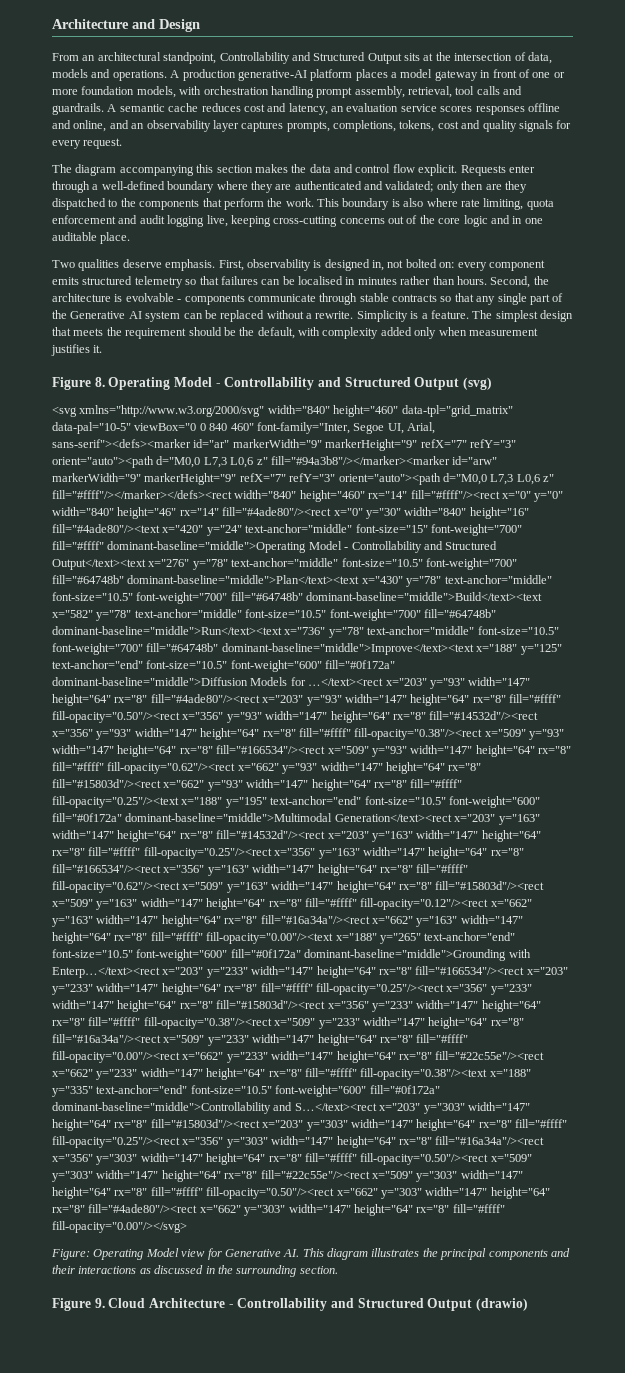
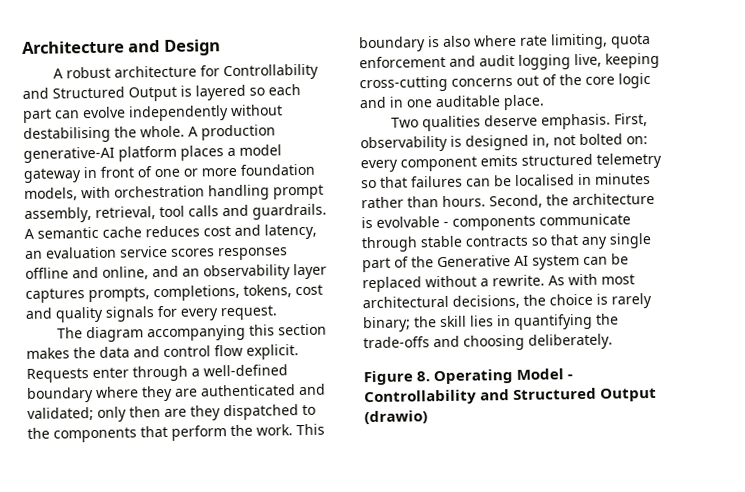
- From an architectural standpoint, Controllability and Structured Output sits at the intersection of data, models and operations.
+ A robust architecture for Controllability and Structured Output is layered so each part can evolve independently without destabilising the whole.
- Simplicity is a feature. The simplest design that meets the requirement should be the default, with complexity added only when measurement justifies it.
+ As with most architectural decisions, the choice is rarely binary; the skill lies in quantifying the trade-offs and choosing deliberately.
- Figure 8. Operating Model - Controllability and Structured Output (svg)
- <svg xmlns="http://www.w3.org/2000/svg" width="840" height="460" data-tpl="grid_matrix" data-pal="10-5" viewBox="0 0 840 460" font-family="Inter, Segoe UI, Arial, sans-serif"><defs><marker id="ar" markerWidth="9" markerHeight="9" refX="7" refY="3" orient="auto"><path d="M0,0 L7,3 L0,6 z" fill="#94a3b8"/></marker><marker id="arw" markerWidth="9" markerHeight="9" refX="7" refY="3" orient="auto"><path d="M0,0 L7,3 L0,6 z" fill="#ffff"/></marker></defs><rect width="840" height="460" rx="14" fill="#ffff"/><rect x="0" y="0" width="840" height="46" rx="14" fill="#4ade80"/><rect x="0" y="30" width="840" height="16" fill="#4ade80"/><text x="420" y="24" text-anchor="middle" font-size="15" font-weight="700" fill="#ffff" dominant-baseline="middle">Operating Model - Controllability and Structured Output</text><text x="276" y="78" text-anchor="middle" font-size="10.5" font-weight="700" fill="#64748b" dominant-baseline="middle">Plan</text><text x="430" y="78" text-anchor="middle" font-size="10.5" font-weight="700" fill="#64748b" dominant-baseline="middle">Build</text><text x="582" y="78" text-anchor="middle" font-size="10.5" font-weight="700" fill="#64748b" dominant-baseline="middle">Run</text><text x="736" y="78" text-anchor="middle" font-size="10.5" font-weight="700" fill="#64748b" dominant-baseline="middle">Improve</text><text x="188" y="125" text-anchor="end" font-size="10.5" font-weight="600" fill="#0f172a" dominant-baseline="middle">Diffusion Models for …</text><rect x="203" y="93" width="147" height="64" rx="8" fill="#4ade80"/><rect x="203" y="93" width="147" height="64" rx="8" fill="#ffff" fill-opacity="0.50"/><rect x="356" y="93" width="147" height="64" rx="8" fill="#14532d"/><rect x="356" y="93" width="147" height="64" rx="8" fill="#ffff" fill-opacity="0.38"/><rect x="509" y="93" width="147" height="64" rx="8" fill="#166534"/><rect x="509" y="93" width="147" height="64" rx="8" fill="#ffff" fill-opacity="0.62"/><rect x="662" y="93" width="147" height="64" rx="8" fill="#15803d"/><rect x="662" y="93" width="147" height="64" rx="8" fill="#ffff" fill-opacity="0.25"/><text x="188" y="195" text-anchor="end" font-size="10.5" font-weight="600" fill="#0f172a" dominant-baseline="middle">Multimodal Generation</text><rect x="203" y="163" width="147" height="64" rx="8" fill="#14532d"/><rect x="203" y="163" width="147" height="64" rx="8" fill="#ffff" fill-opacity="0.25"/><rect x="356" y="163" width="147" height="64" rx="8" fill="#166534"/><rect x="356" y="163" width="147" height="64" rx="8" fill="#ffff" fill-opacity="0.62"/><rect x="509" y="163" width="147" height="64" rx="8" fill="#15803d"/><rect x="509" y="163" width="147" height="64" rx="8" fill="#ffff" fill-opacity="0.12"/><rect x="662" y="163" width="147" height="64" rx="8" fill="#16a34a"/><rect x="662" y="163" width="147" height="64" rx="8" fill="#ffff" fill-opacity="0.00"/><text x="188" y="265" text-anchor="end" font-size="10.5" font-weight="600" fill="#0f172a" dominant-baseline="middle">Grounding with Enterp…</text><rect x="203" y="233" width="147" height="64" rx="8" fill="#166534"/><rect x="203" y="233" width="147" height="64" rx="8" fill="#ffff" fill-opacity="0.25"/><rect x="356" y="233" width="147" height="64" rx="8" fill="#15803d"/><rect x="356" y="233" width="147" height="64" rx="8" fill="#ffff" fill-opacity="0.38"/><rect x="509" y="233" width="147" height="64" rx="8" fill="#16a34a"/><rect x="509" y="233" width="147" height="64" rx="8" fill="#ffff" fill-opacity="0.00"/><rect x="662" y="233" width="147" height="64" rx="8" fill="#22c55e"/><rect x="662" y="233" width="147" height="64" rx="8" fill="#ffff" fill-opacity="0.38"/><text x="188" y="335" text-anchor="end" font-size="10.5" font-weight="600" fill="#0f172a" dominant-baseline="middle">Controllability and S…</text><rect x="203" y="303" width="147" height="64" rx="8" fill="#15803d"/><rect x="203" y="303" width="147" height="64" rx="8" fill="#ffff" fill-opacity="0.25"/><rect x="356" y="303" width="147" height="64" rx="8" fill="#16a34a"/><rect x="356" y="303" width="147" height="64" rx="8" fill="#ffff" fill-opacity="0.50"/><rect x="509" y="303" width="147" height="64" rx="8" fill="#22c55e"/><rect x="509" y="303" width="147" height="64" rx="8" fill="#ffff" fill-opacity="0.50"/><rect x="662" y="303" width="147" height="64" rx="8" fill="#4ade80"/><rect x="662" y="303" width="147" height="64" rx="8" fill="#ffff" fill-opacity="0.00"/></svg>
- Figure: Operating Model view for Generative AI. This diagram illustrates the principal components and their interactions as discussed in the surrounding section.
- Figure 9. Cloud Architecture - Controllability and Structured Output (drawio)
+ Figure 8. Operating Model - Controllability and Structured Output (drawio)

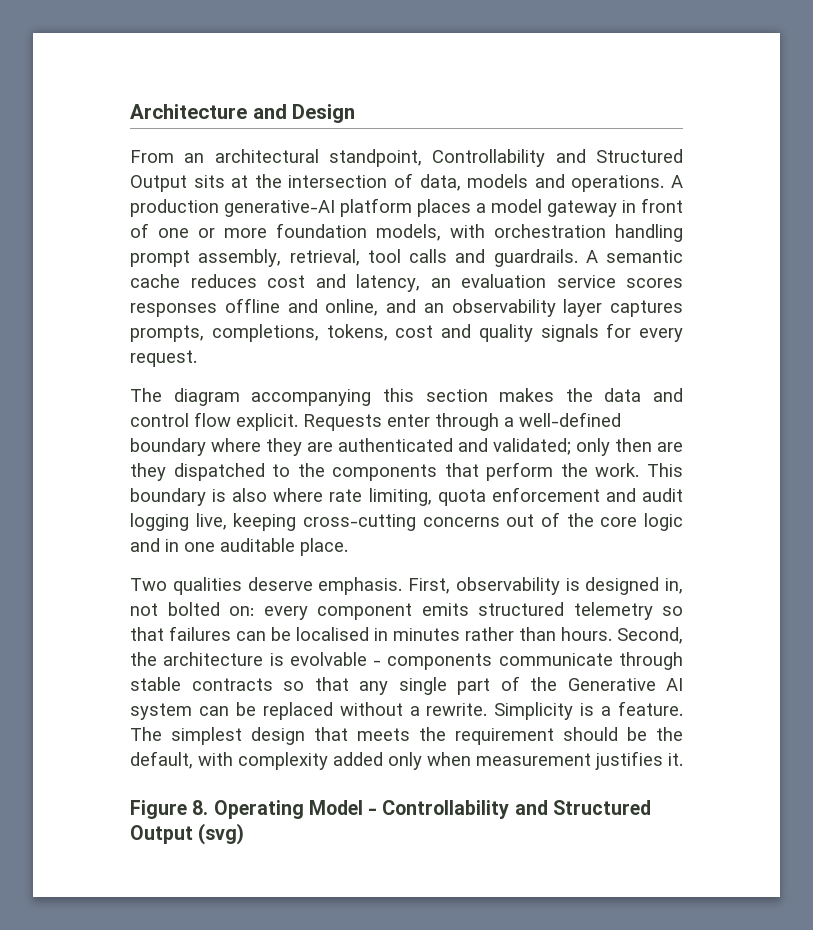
- A robust architecture for Controllability and Structured Output is layered so each part can evolve independently without destabilising the whole.
+ From an architectural standpoint, Controllability and Structured Output sits at the intersection of data, models and operations.
- As with most architectural decisions, the choice is rarely binary; the skill lies in quantifying the trade-offs and choosing deliberately.
+ Simplicity is a feature. The simplest design that meets the requirement should be the default, with complexity added only when measurement justifies it.
- Figure 8. Operating Model - Controllability and Structured Output (drawio)
+ Figure 8. Operating Model - Controllability and Structured Output (svg)

